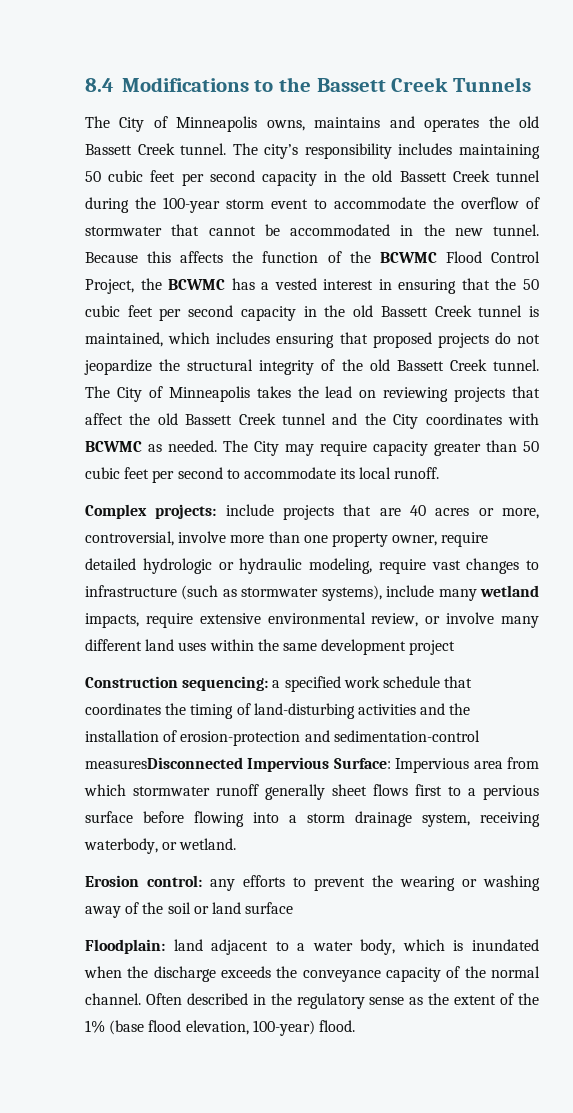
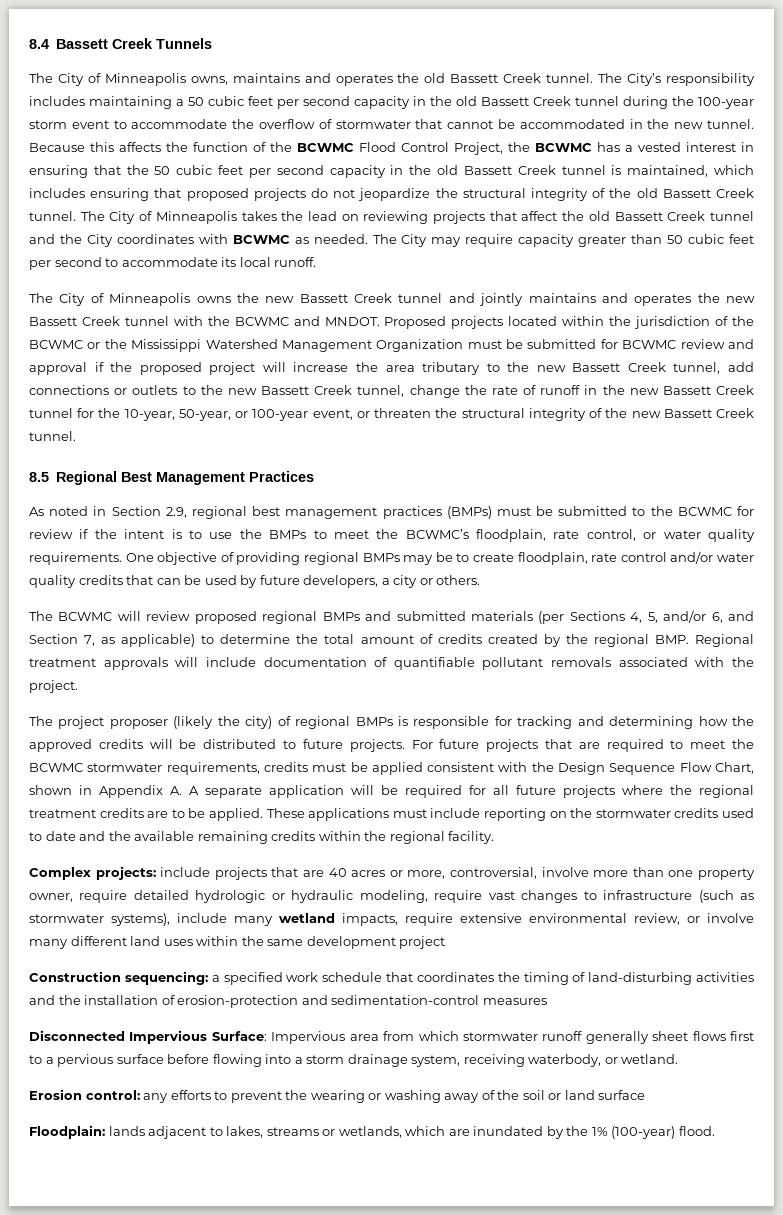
- 8.4 Modifications to the Bassett Creek Tunnels
+ 8.4 Bassett Creek Tunnels
- The city’s responsibility includes maintaining 50 cubic feet per second capacity in the old Bassett Creek tunnel during the 100-year storm event to accommodate the overflow of stormwater that cannot be accommodated in the new tunnel.
+ The City’s responsibility includes maintaining a 50 cubic feet per second capacity in the old Bassett Creek tunnel during the 100-year storm event to accommodate the overflow of stormwater that cannot be accommodated in the new tunnel.
+ The City of Minneapolis owns the new Bassett Creek tunnel and jointly maintains and operates the new Bassett Creek tunnel with the BCWMC and MNDOT. Proposed projects located within the jurisdiction of the BCWMC or the Mississippi Watershed Management Organization must be submitted for BCWMC review and approval if the proposed project will increase the area tributary to the new Bassett Creek tunnel, add connections or outlets to the new Bassett Creek tunnel, change the rate of runoff in the new Bassett Creek tunnel for the 10-year, 50-year, or 100-year event, or threaten the structural integrity of the new Bassett Creek tunnel.
+ 8.5 Regional Best Management Practices
+ As noted in Section 2.9, regional best management practices (BMPs) must be submitted to the BCWMC for review if the intent is to use the BMPs to meet the BCWMC’s floodplain, rate control, or water quality requirements. One objective of providing regional BMPs may be to create floodplain, rate control and/or water quality credits that can be used by future developers, a city or others.
+ The BCWMC will review proposed regional BMPs and submitted materials (per Sections 4, 5, and/or 6, and Section 7, as applicable) to determine the total amount of credits created by the regional BMP. Regional treatment approvals will include documentation of quantifiable pollutant removals associated with the project.
+ The project proposer (likely the city) of regional BMPs is responsible for tracking and determining how the approved credits will be distributed to future projects. For future projects that are required to meet the BCWMC stormwater requirements, credits must be applied consistent with the Design Sequence Flow Chart, shown in Appendix A. A separate application will be required for all future projects where the regional treatment credits are to be applied. These applications must include reporting on the stormwater credits used to date and the available remaining credits within the regional facility.
- Construction sequencing: a specified work schedule that coordinates the timing of land-disturbing activities and the installation of erosion-protection and sedimentation-control measuresDisconnected Impervious Surface: Impervious area from which stormwater runoff generally sheet flows first to a pervious surface before flowing into a storm drainage system, receiving waterbody, or wetland.
+ Construction sequencing: a specified work schedule that coordinates the timing of land-disturbing activities and the installation of erosion-protection and sedimentation-control measures
+ Disconnected Impervious Surface: Impervious area from which stormwater runoff generally sheet flows first to a pervious surface before flowing into a storm drainage system, receiving waterbody, or wetland.
- Floodplain: land adjacent to a water body, which is inundated when the discharge exceeds the conveyance capacity of the normal channel. Often described in the regulatory sense as the extent of the 1% (base flood elevation, 100-year) flood.
+ Floodplain: lands adjacent to lakes, streams or wetlands, which are inundated by the 1% (100-year) flood.

